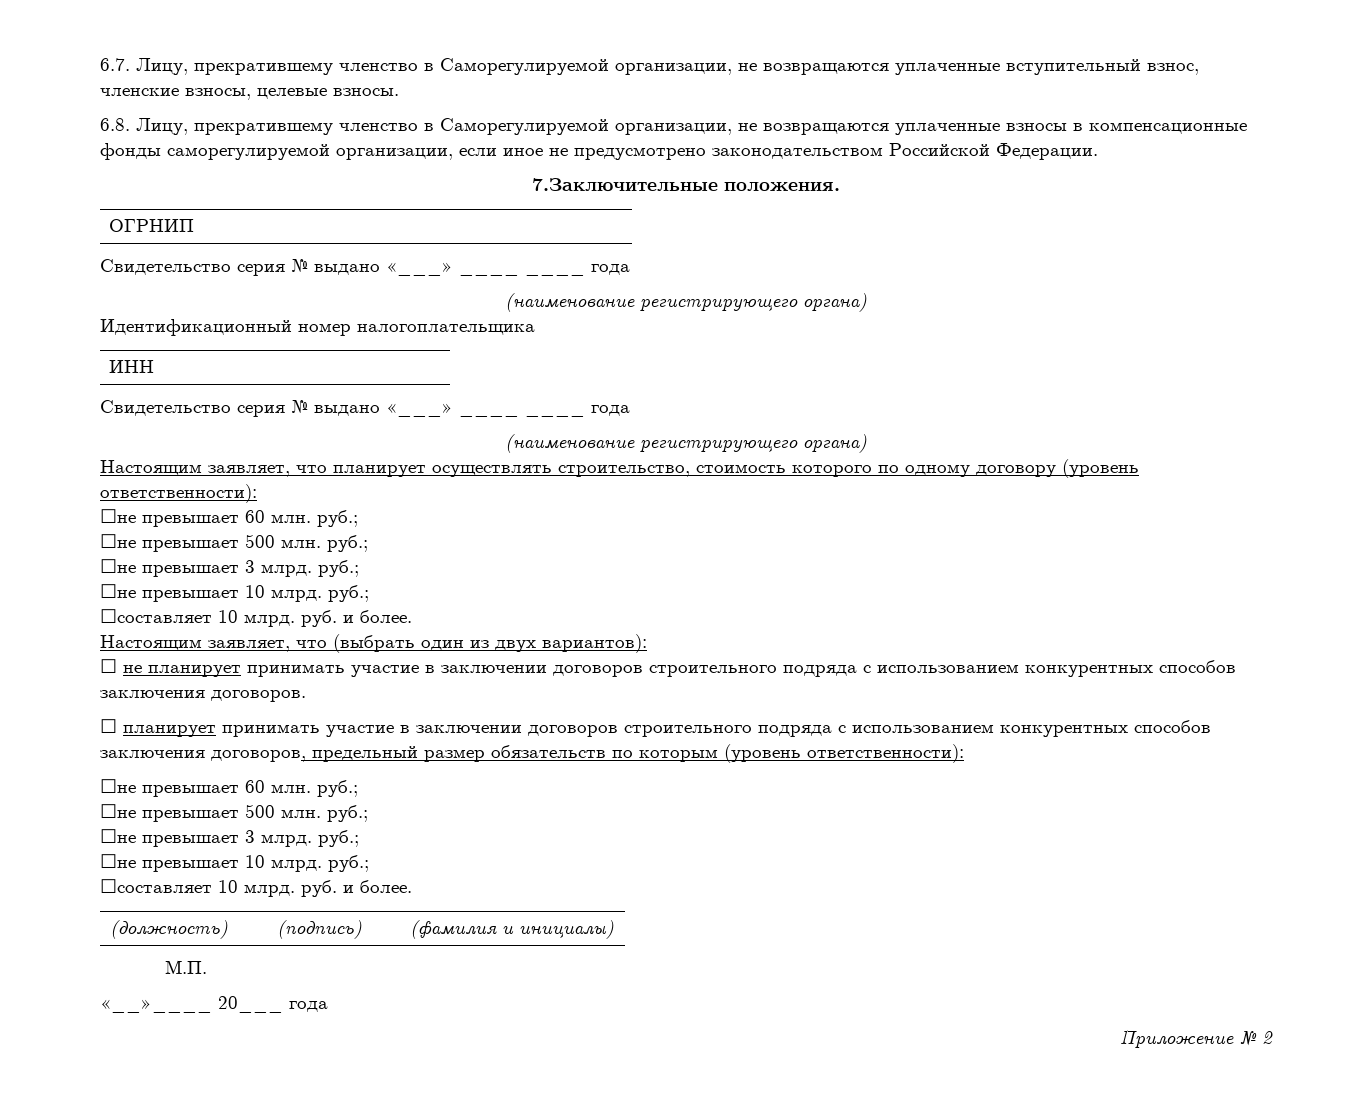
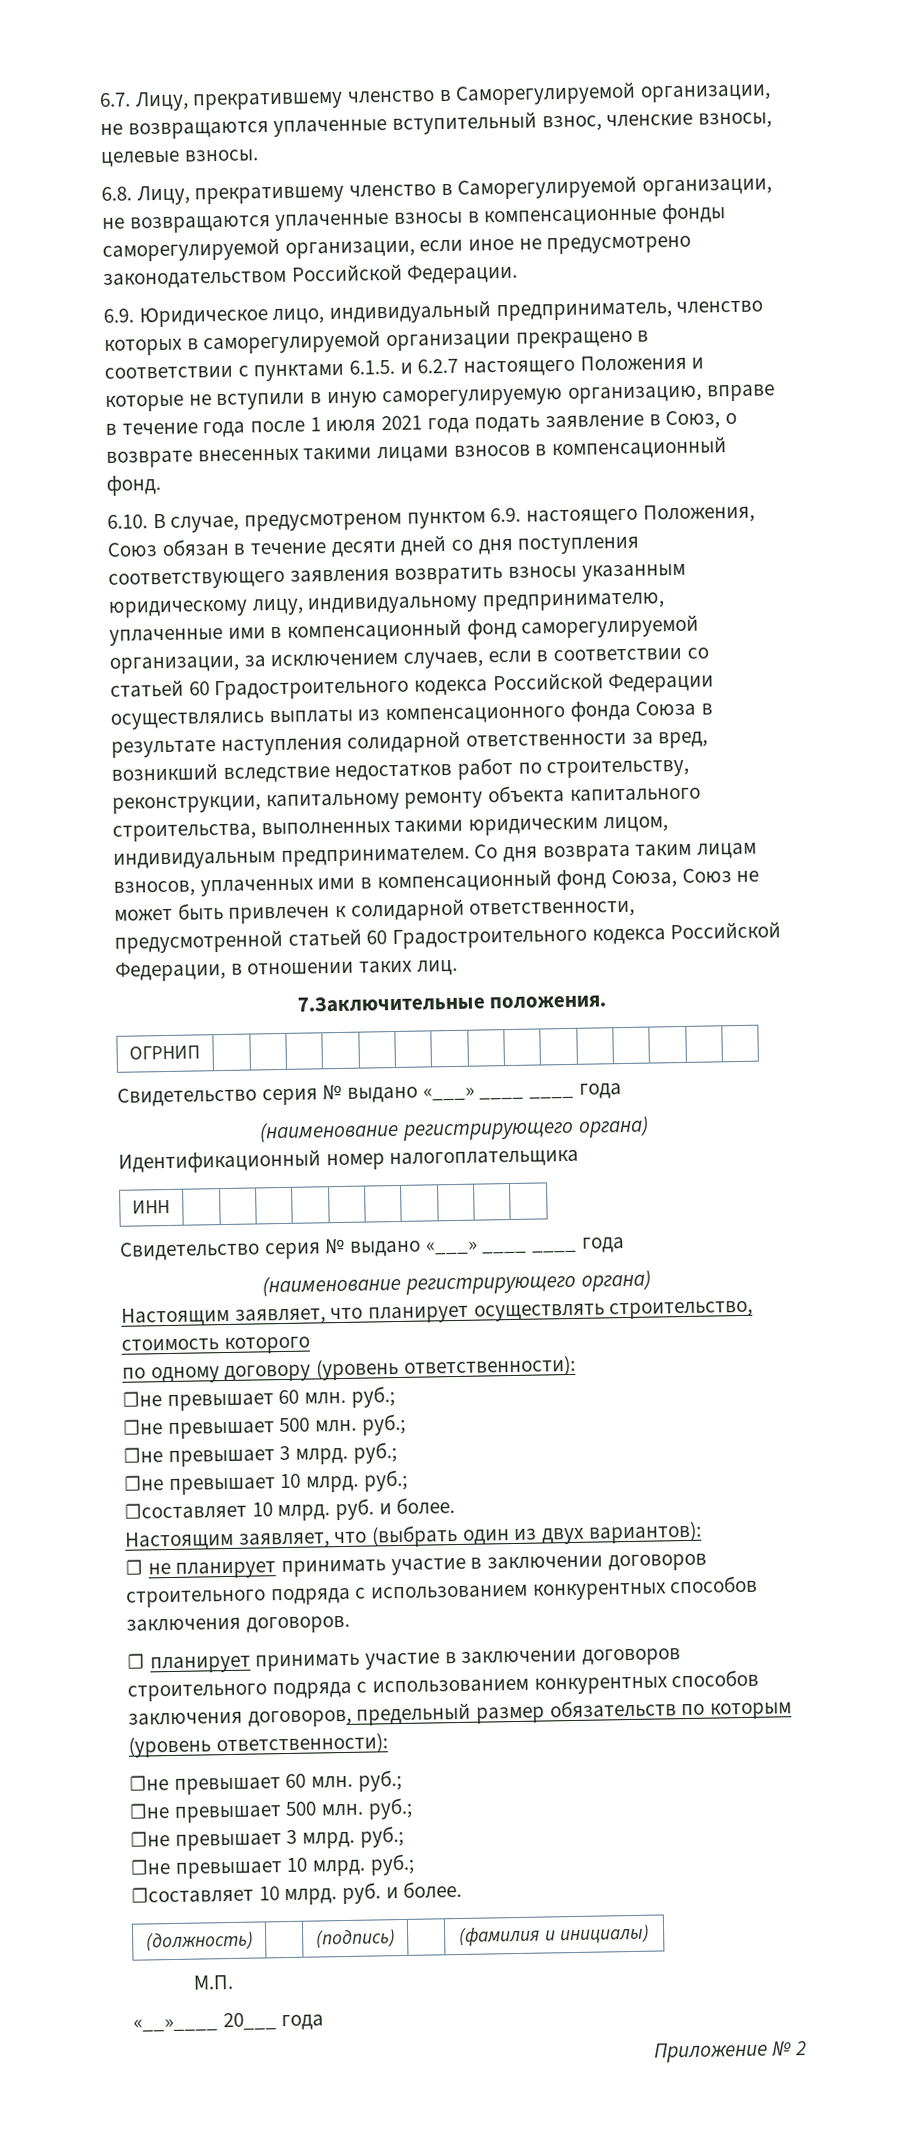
+ 6.9. Юридическое лицо, индивидуальный предприниматель, членство которых в саморегулируемой организации прекращено в соответствии с пунктами 6.1.5. и 6.2.7 настоящего Положения и которые не вступили в иную саморегулируемую организацию, вправе в течение года после 1 июля 2021 года подать заявление в Союз, о возврате внесенных такими лицами взносов в компенсационный фонд.
+ 6.10. В случае, предусмотреном пунктом 6.9. настоящего Положения, Союз обязан в течение десяти дней со дня поступления соответствующего заявления возвратить взносы указанным юридическому лицу, индивидуальному предпринимателю, уплаченные ими в компенсационный фонд саморегулируемой организации, за исключением случаев, если в соответствии со статьей 60 Градостроительного кодекса Российской Федерации осуществлялись выплаты из компенсационного фонда Союза в результате наступления солидарной ответственности за вред, возникший вследствие недостатков работ по строительству, реконструкции, капитальному ремонту объекта капитального строительства, выполненных такими юридическим лицом, индивидуальным предпринимателем. Со дня возврата таким лицам взносов, уплаченных ими в компенсационный фонд Союза, Союз не может быть привлечен к солидарной ответственности, предусмотренной статьей 60 Градостроительного кодекса Российской Федерации, в отношении таких лиц.
- Настоящим заявляет, что планирует осуществлять строительство, стоимость которого по одному договору (уровень ответственности):
+ Настоящим заявляет, что планирует осуществлять строительство, стоимость которого
+ по одному договору (уровень ответственности):

